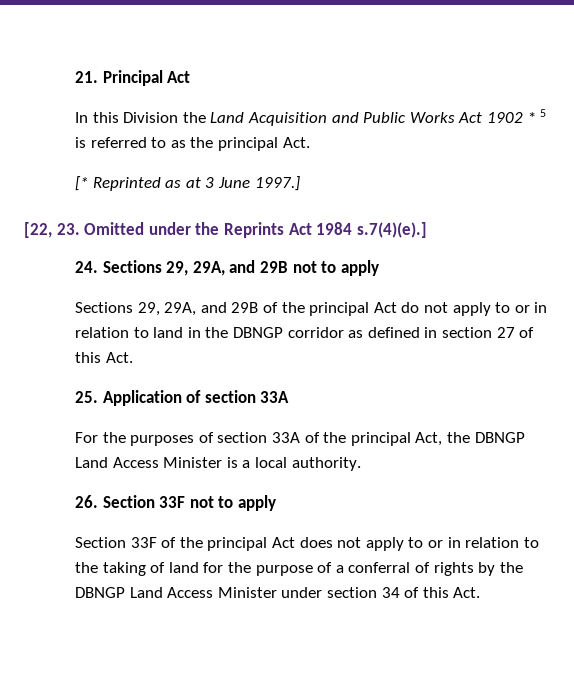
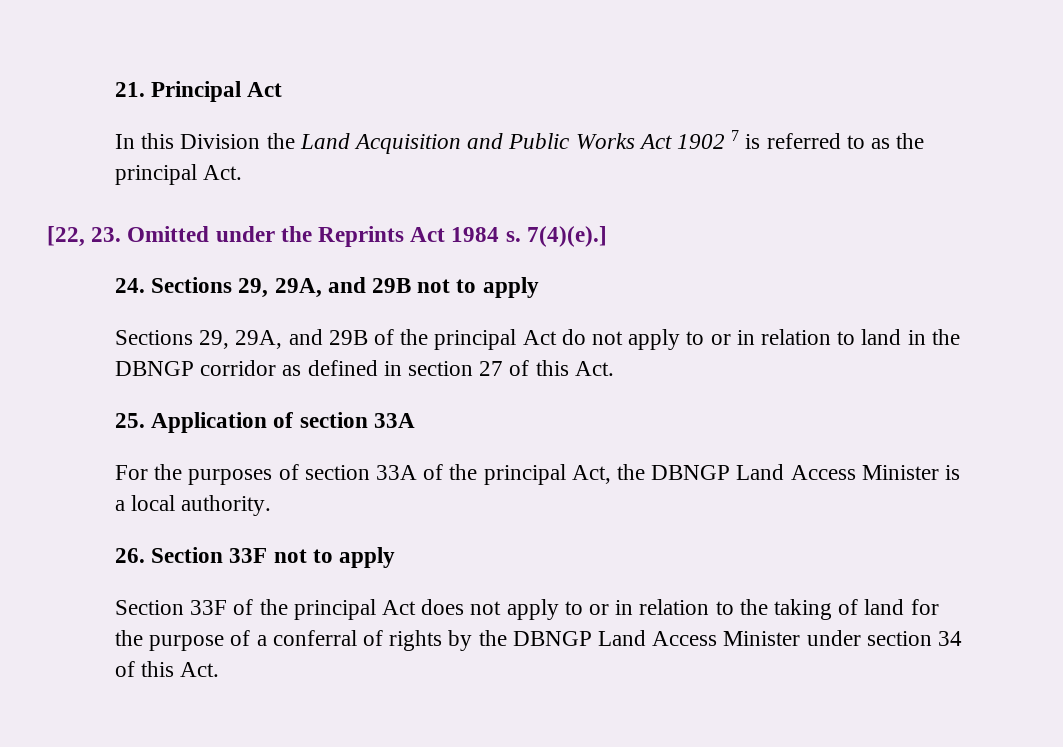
- In this Division the Land Acquisition and Public Works Act 1902 * 5 is referred to as the principal Act.
+ In this Division the Land Acquisition and Public Works Act 1902 7 is referred to as the principal Act.
- [* Reprinted as at 3 June 1997.]
- [22, 23. Omitted under the Reprints Act 1984 s.7(4)(e).]
+ [22, 23. Omitted under the Reprints Act 1984 s. 7(4)(e).]

